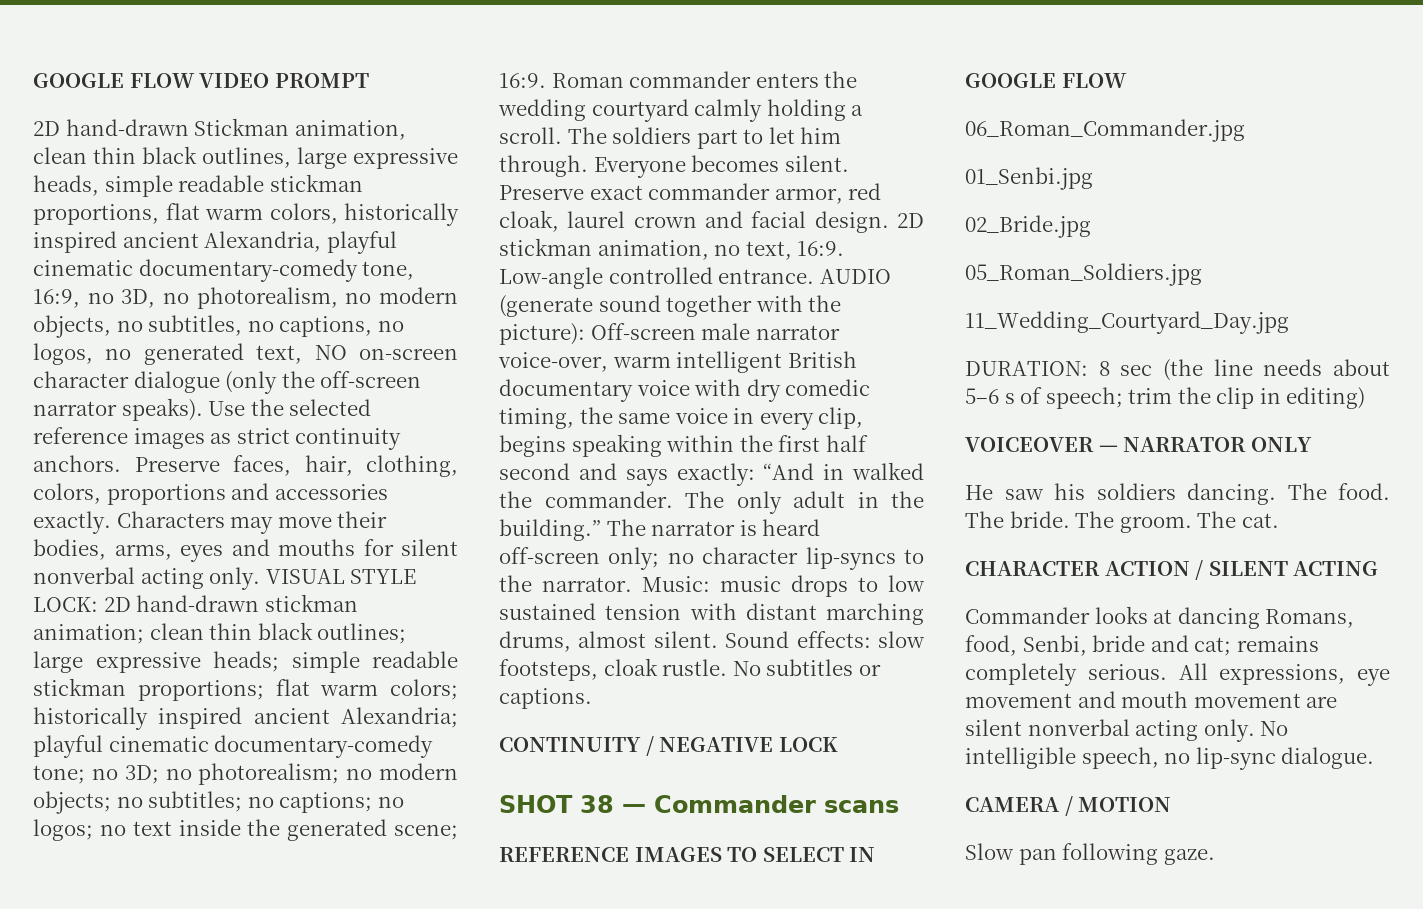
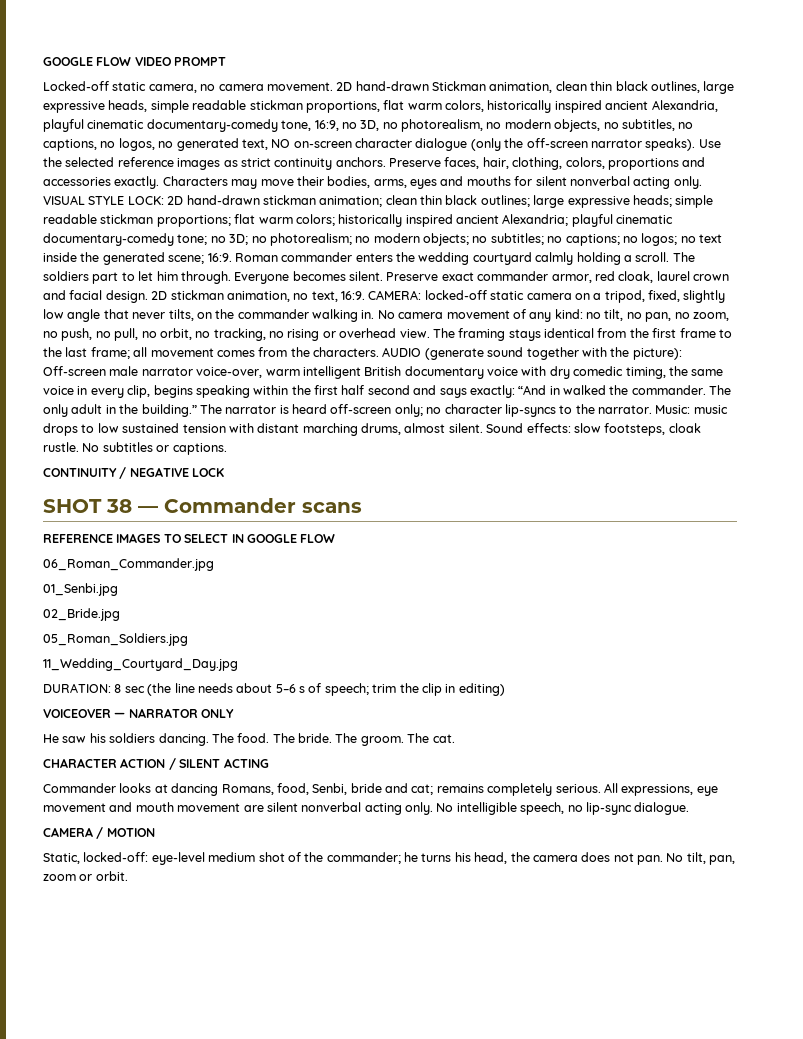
+ Locked-off static camera, no camera movement.
- Low-angle controlled entrance.
+ CAMERA: locked-off static camera on a tripod, fixed, slightly low angle that never tilts, on the commander walking in. No camera movement of any kind: no tilt, no pan, no zoom, no push, no pull, no orbit, no tracking, no rising or overhead view. The framing stays identical from the first frame to the last frame; all movement comes from the characters.
- Slow pan following gaze.
+ Static, locked-off: eye-level medium shot of the commander; he turns his head, the camera does not pan. No tilt, pan, zoom or orbit.

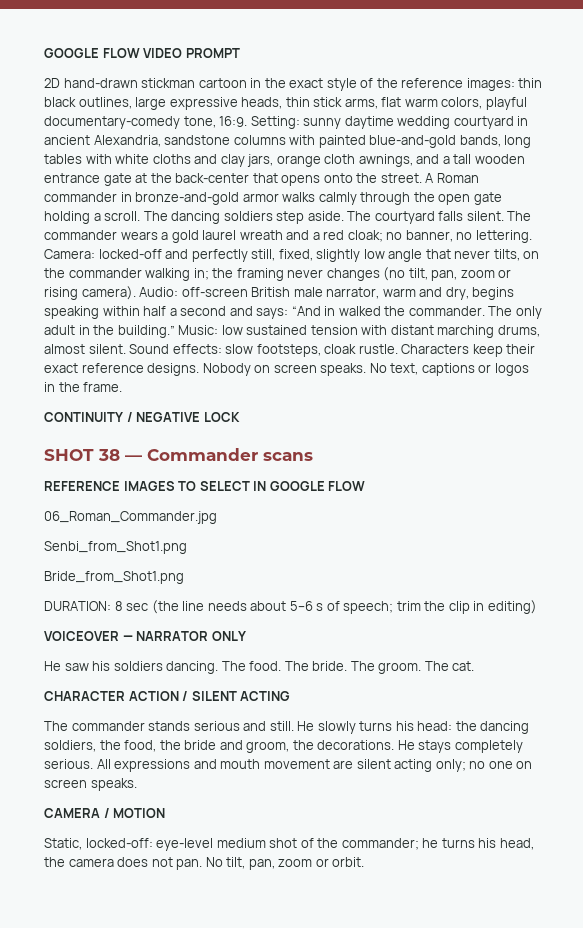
- Locked-off static camera, no camera movement. 2D hand-drawn Stickman animation, clean thin black outlines, large expressive heads, simple readable stickman proportions, flat warm colors, historically inspired ancient Alexandria, playful cinematic documentary-comedy tone, 16:9, no 3D, no photorealism, no modern objects, no subtitles, no captions, no logos, no generated text, NO on-screen character dialogue (only the off-screen narrator speaks). Use the selected reference images as strict continuity anchors. Preserve faces, hair, clothing, colors, proportions and accessories exactly. Characters may move their bodies, arms, eyes and mouths for silent nonverbal acting only. VISUAL STYLE LOCK: 2D hand-drawn stickman animation; clean thin black outlines; large expressive heads; simple readable stickman proportions; flat warm colors; historically inspired ancient Alexandria; playful cinematic documentary-comedy tone; no 3D; no photorealism; no modern objects; no subtitles; no captions; no logos; no text inside the generated scene; 16:9. Roman commander enters the wedding courtyard calmly holding a scroll. The soldiers part to let him through. Everyone becomes silent. Preserve exact commander armor, red cloak, laurel crown and facial design. 2D stickman animation, no text, 16:9. CAMERA: locked-off static camera on a tripod, fixed, slightly low angle that never tilts, on the commander walking in. No camera movement of any kind: no tilt, no pan, no zoom, no push, no pull, no orbit, no tracking, no rising or overhead view. The framing stays identical from the first frame to the last frame; all movement comes from the characters. AUDIO (generate sound together with the picture): Off-screen male narrator voice-over, warm intelligent British documentary voice with dry comedic timing, the same voice in every clip, begins speaking within the first half second and says exactly: “And in walked the commander.
+ 2D hand-drawn stickman cartoon in the exact style of the reference images: thin black outlines, large expressive heads, thin stick arms, flat warm colors, playful documentary-comedy tone, 16:9. Setting: sunny daytime wedding courtyard in ancient Alexandria, sandstone columns with painted blue-and-gold bands, long tables with white cloths and clay jars, orange cloth awnings, and a tall wooden entrance gate at the back-center that opens onto the street. A Roman commander in bronze-and-gold armor walks calmly through the open gate holding a scroll. The dancing soldiers step aside. The courtyard falls silent. The commander wears a gold laurel wreath and a red cloak; no banner, no lettering. Camera: locked-off and perfectly still, fixed, slightly low angle that never tilts, on the commander walking in; the framing never changes (no tilt, pan, zoom or rising camera). Audio: off-screen British male narrator, warm and dry, begins speaking within half a second and says: “And in walked the commander.
- The narrator is heard off-screen only; no character lip-syncs to the narrator. Music: music drops to low sustained tension with distant marching drums, almost silent.
+ Music: low sustained tension with distant marching drums, almost silent.
- No subtitles or captions.
+ Characters keep their exact reference designs. Nobody on screen speaks. No text, captions or logos in the frame.
- 01_Senbi.jpg
- 02_Bride.jpg
- 05_Roman_Soldiers.jpg
- 11_Wedding_Courtyard_Day.jpg
+ Senbi_from_Shot1.png
+ Bride_from_Shot1.png
- Commander looks at dancing Romans, food, Senbi, bride and cat; remains completely serious. All expressions, eye movement and mouth movement are silent nonverbal acting only. No intelligible speech, no lip-sync dialogue.
+ The commander stands serious and still. He slowly turns his head: the dancing soldiers, the food, the bride and groom, the decorations. He stays completely serious. All expressions and mouth movement are silent acting only; no one on screen speaks.

